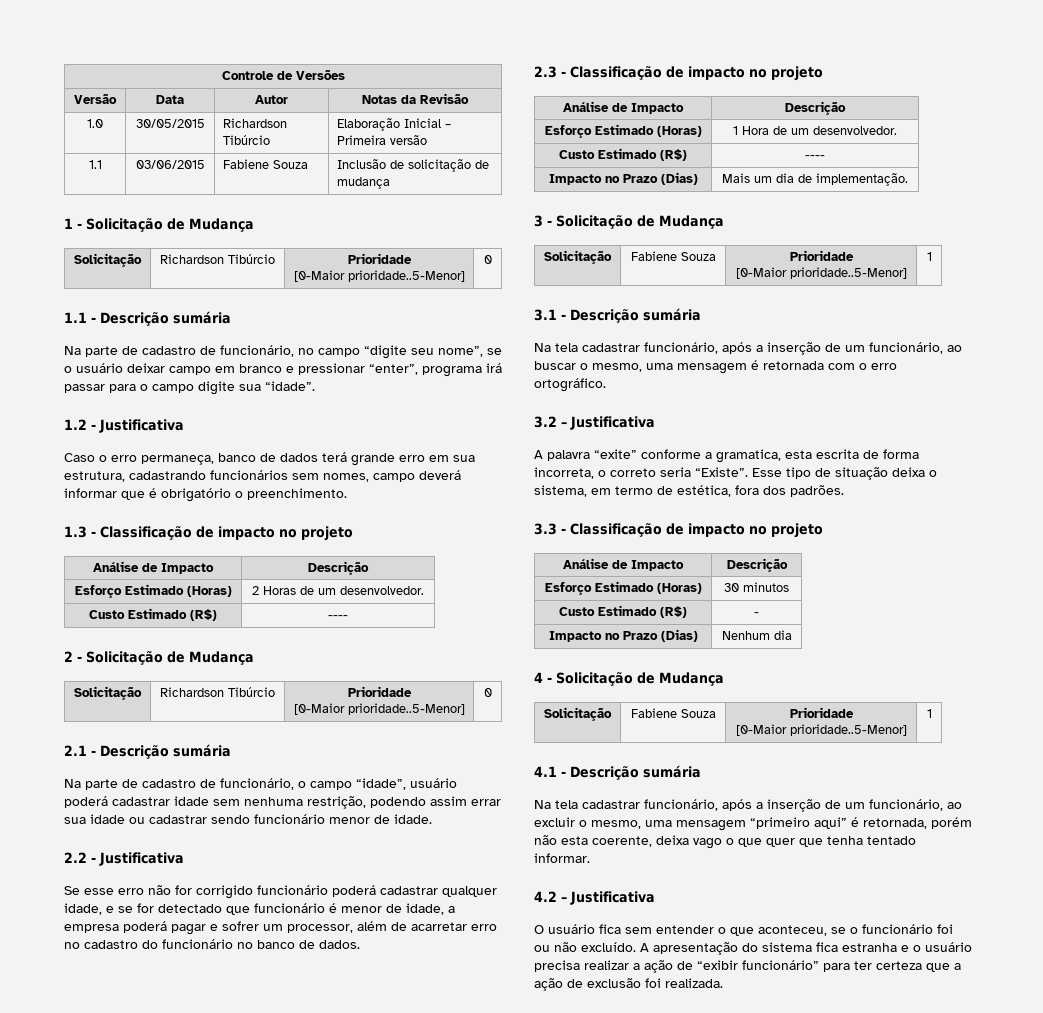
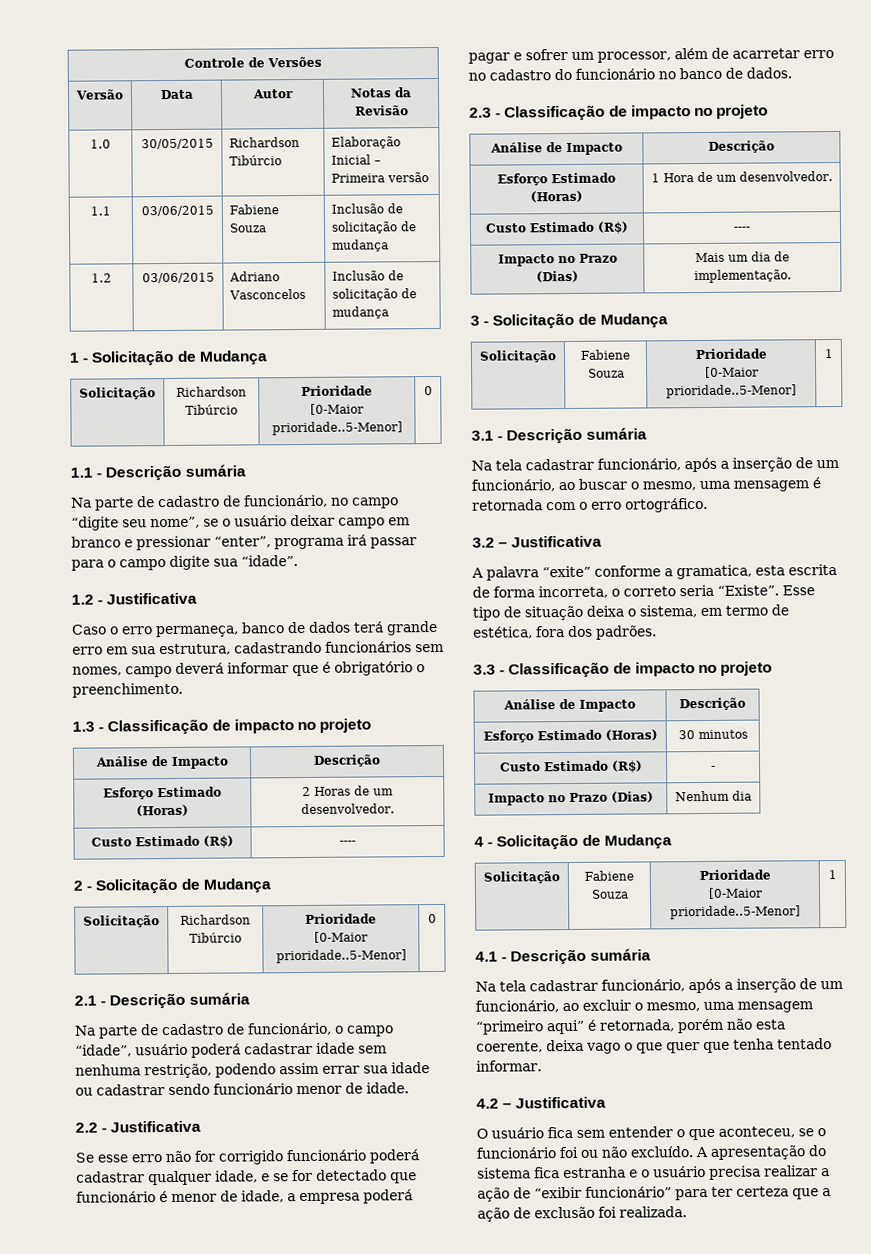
+ 1.2 | 03/06/2015 | Adriano Vasconcelos | Inclusão de solicitação de mudança

